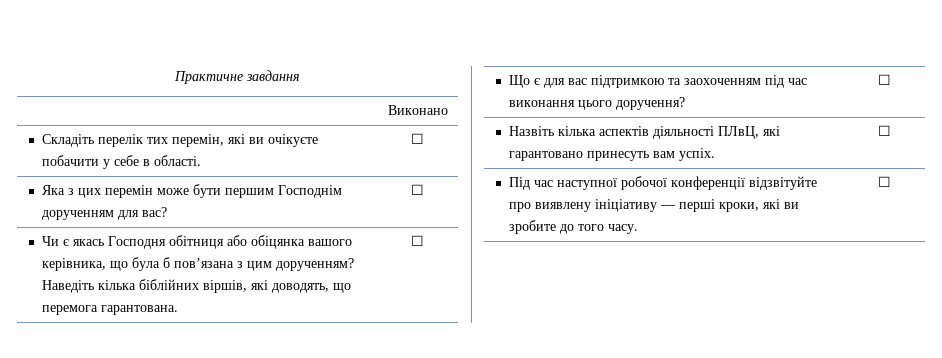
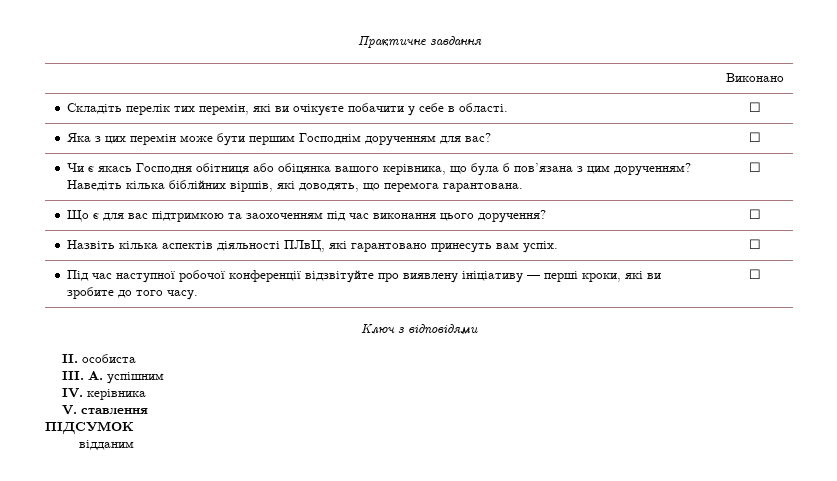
+ Ключ з відповідями
+ II. особиста
+ III. А. успішним
+ IV. керівника
+ V. ставлення
+ ПІДСУМОК
+ відданим

